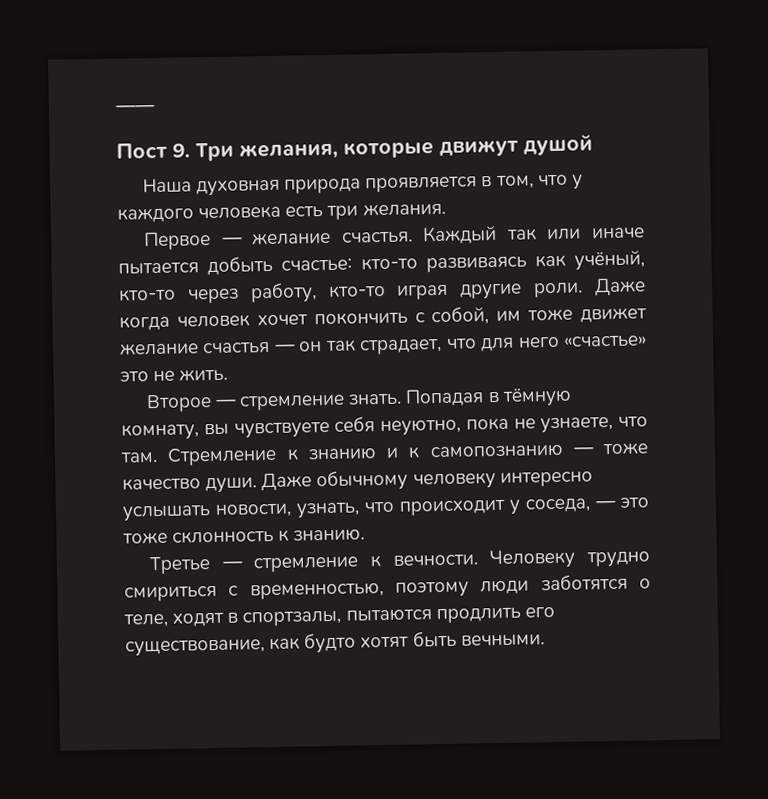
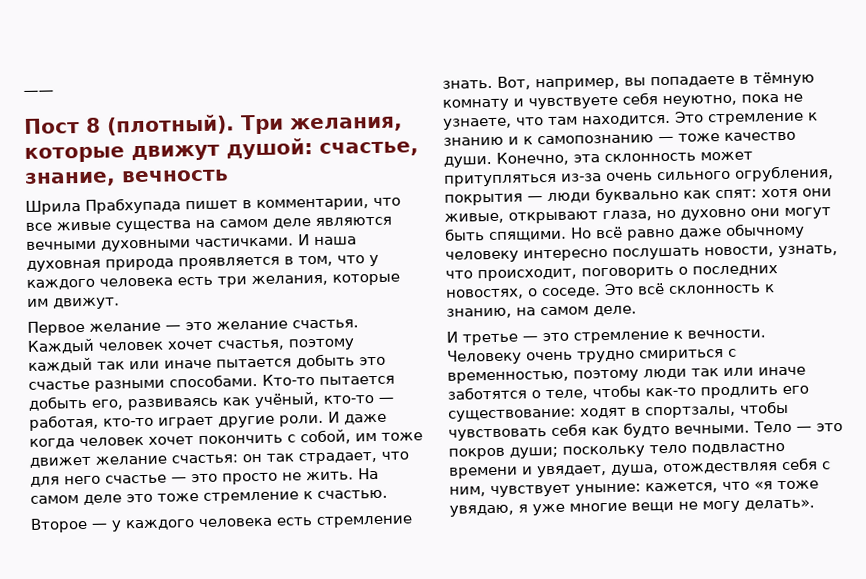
- Пост 9. Три желания, которые движут душой
- Наша духовная природа проявляется в том, что у каждого человека есть три желания.
- Первое — желание счастья. Каждый так или иначе пытается добыть счастье: кто-то развиваясь как учёный, кто-то через работу, кто-то играя другие роли. Даже когда человек хочет покончить с собой, им тоже движет желание счастья — он так страдает, что для него «счастье» это не жить.
- Второе — стремление знать. Попадая в тёмную комнату, вы чувствуете себя неуютно, пока не узнаете, что там. Стремление к знанию и к самопознанию — тоже качество души.
+ Пост 8 (плотный). Три желания, которые движут душой: счастье, знание, вечность
+ Шрила Прабхупада пишет в комментарии, что все живые существа на самом деле являются вечными духовными частичками. И наша духовная природа проявляется в том, что у каждого человека есть три желания, которые им движут.
+ Первое желание — это желание счастья. Каждый человек хочет счастья, поэтому каждый так или иначе пытается добыть это счастье разными способами. Кто-то пытается добыть его, развиваясь как учёный, кто-то — работая, кто-то играет другие роли. И даже когда человек хочет покончить с собой, им тоже движет желание счастья: он так страдает, что для него счастье — это просто не жить. На самом деле это тоже стремление к счастью.
+ Второе — у каждого человека есть стремление знать. Вот, например, вы попадаете в тёмную комнату и чувствуете себя неуютно, пока не узнаете, что там находится. Это стремление к знанию и к самопознанию — тоже качество души.
- Даже обычному человеку интересно услышать новости, узнать, что происходит у соседа, — это тоже склонность к знанию.
- Третье — стремление к вечности.
+ Конечно, эта склонность может притупляться из-за очень сильного огрубления, покрытия — люди буквально как спят: хотя они живые, открывают глаза, но духовно они могут быть спящими. Но всё равно даже обычному человеку интересно послушать новости, узнать, что происходит, поговорить о последних новостях, о соседе. Это всё склонность к знанию, на самом деле.
+ И третье — это стремление к вечности.
- Человеку трудно смириться с временностью, поэтому люди заботятся о теле, ходят в спортзалы, пытаются продлить его существование, как будто хотят быть вечными.
+ Человеку очень трудно смириться с временностью, поэтому люди так или иначе заботятся о теле, чтобы как-то продлить его существование: ходят в спортзалы, чтобы чувствовать себя как будто вечными. Тело — это покров души; поскольку тело подвластно времени и увядает, душа, отождествляя себя с ним, чувствует уныние: кажется, что «я тоже увядаю, я уже многие вещи не могу делать».

